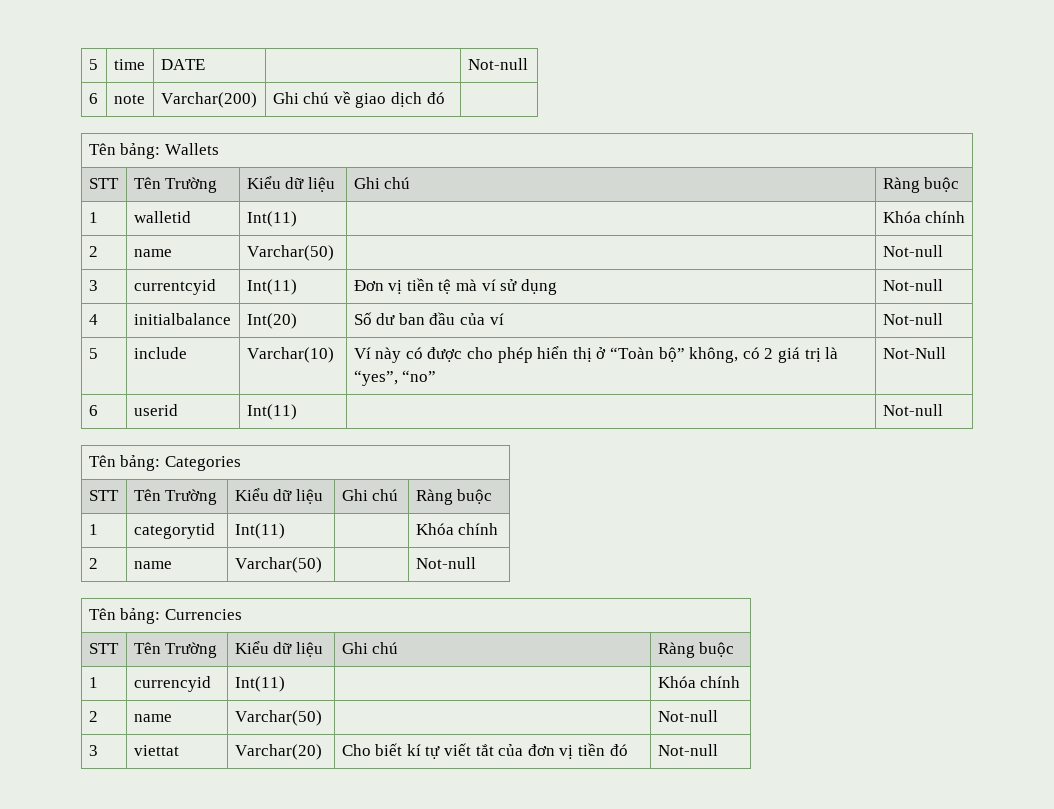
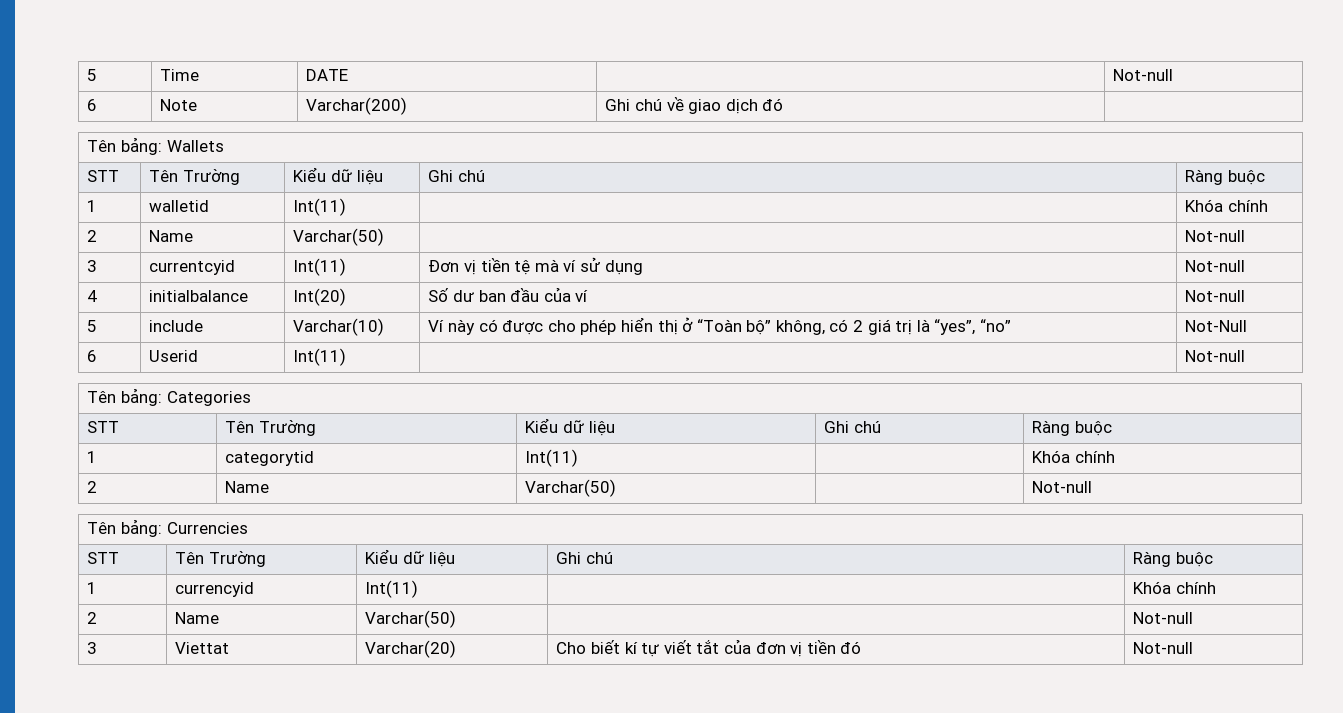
- 5 | time | DATE | | Not-null
+ 5 | Time | DATE | | Not-null
- 6 | note | Varchar(200) | Ghi chú về giao dịch đó |
+ 6 | Note | Varchar(200) | Ghi chú về giao dịch đó |
  1 | walletid | Int(11) | | Khóa chính
- 2 | name | Varchar(50) | | Not-null
+ 2 | Name | Varchar(50) | | Not-null
- 6 | userid | Int(11) | | Not-null
+ 6 | Userid | Int(11) | | Not-null
  1 | categorytid | Int(11) | | Khóa chính
- 2 | name | Varchar(50) | | Not-null
+ 2 | Name | Varchar(50) | | Not-null
  1 | currencyid | Int(11) | | Khóa chính
- 2 | name | Varchar(50) | | Not-null
- 3 | viettat | Varchar(20) | Cho biết kí tự viết tắt của đơn vị tiền đó | Not-null
+ 2 | Name | Varchar(50) | | Not-null
+ 3 | Viettat | Varchar(20) | Cho biết kí tự viết tắt của đơn vị tiền đó | Not-null

